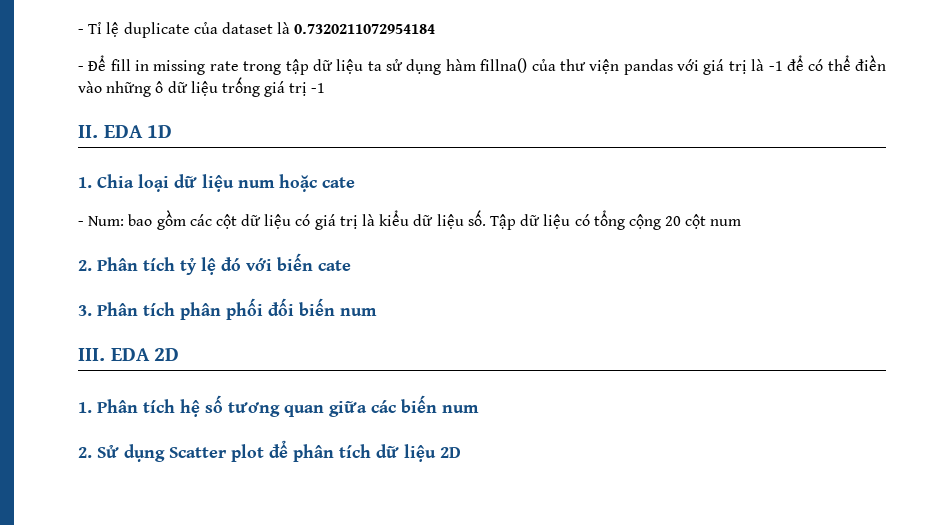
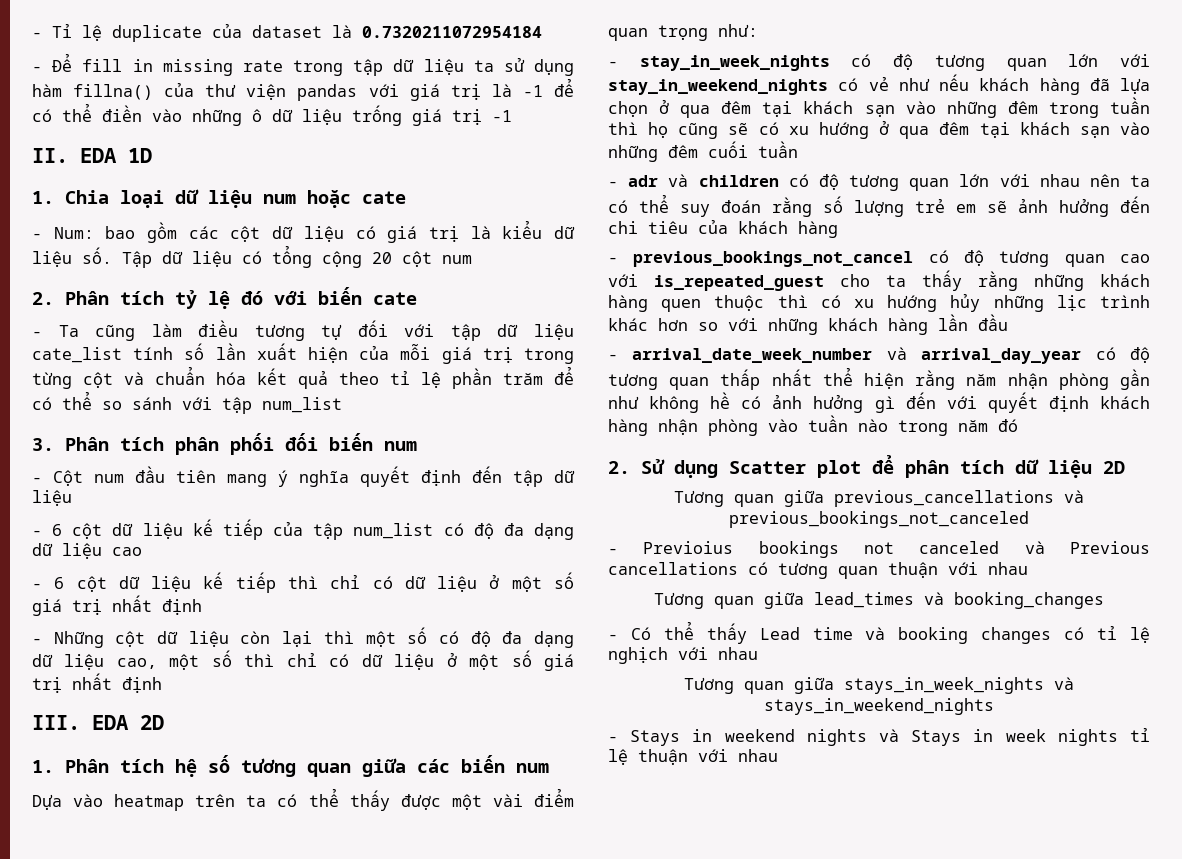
+ - Ta cũng làm điều tương tự đối với tập dữ liệu cate_list tính số lần xuất hiện của mỗi giá trị trong từng cột và chuẩn hóa kết quả theo tỉ lệ phần trăm để có thể so sánh với tập num_list
+ - Cột num đầu tiên mang ý nghĩa quyết định đến tập dữ liệu
+ - 6 cột dữ liệu kế tiếp của tập num_list có độ đa dạng dữ liệu cao
+ - 6 cột dữ liệu kế tiếp thì chỉ có dữ liệu ở một số giá trị nhất định
+ - Những cột dữ liệu còn lại thì một số có độ đa dạng dữ liệu cao, một số thì chỉ có dữ liệu ở một số giá trị nhất định
+ Dựa vào heatmap trên ta có thể thấy được một vài điểm quan trọng như:
+ - stay_in_week_nights có độ tương quan lớn với stay_in_weekend_nights có vẻ như nếu khách hàng đã lựa chọn ở qua đêm tại khách sạn vào những đêm trong tuần thì họ cũng sẽ có xu hướng ở qua đêm tại khách sạn vào những đêm cuối tuần
+ - adr và children có độ tương quan lớn với nhau nên ta có thể suy đoán rằng số lượng trẻ em sẽ ảnh hưởng đến chi tiêu của khách hàng
+ - previous_bookings_not_cancel có độ tương quan cao với is_repeated_guest cho ta thấy rằng những khách hàng quen thuộc thì có xu hướng hủy những lịc trình khác hơn so với những khách hàng lần đầu
+ - arrival_date_week_number và arrival_day_year có độ tương quan thấp nhất thể hiện rằng năm nhận phòng gần như không hề có ảnh hưởng gì đến với quyết định khách hàng nhận phòng vào tuần nào trong năm đó
+ Tương quan giữa previous_cancellations và previous_bookings_not_canceled
+ - Previoius bookings not canceled và Previous cancellations có tương quan thuận với nhau
+ Tương quan giữa lead_times và booking_changes
+ - Có thể thấy Lead time và booking changes có tỉ lệ nghịch với nhau
+ Tương quan giữa stays_in_week_nights và stays_in_weekend_nights
+ - Stays in weekend nights và Stays in week nights tỉ lệ thuận với nhau

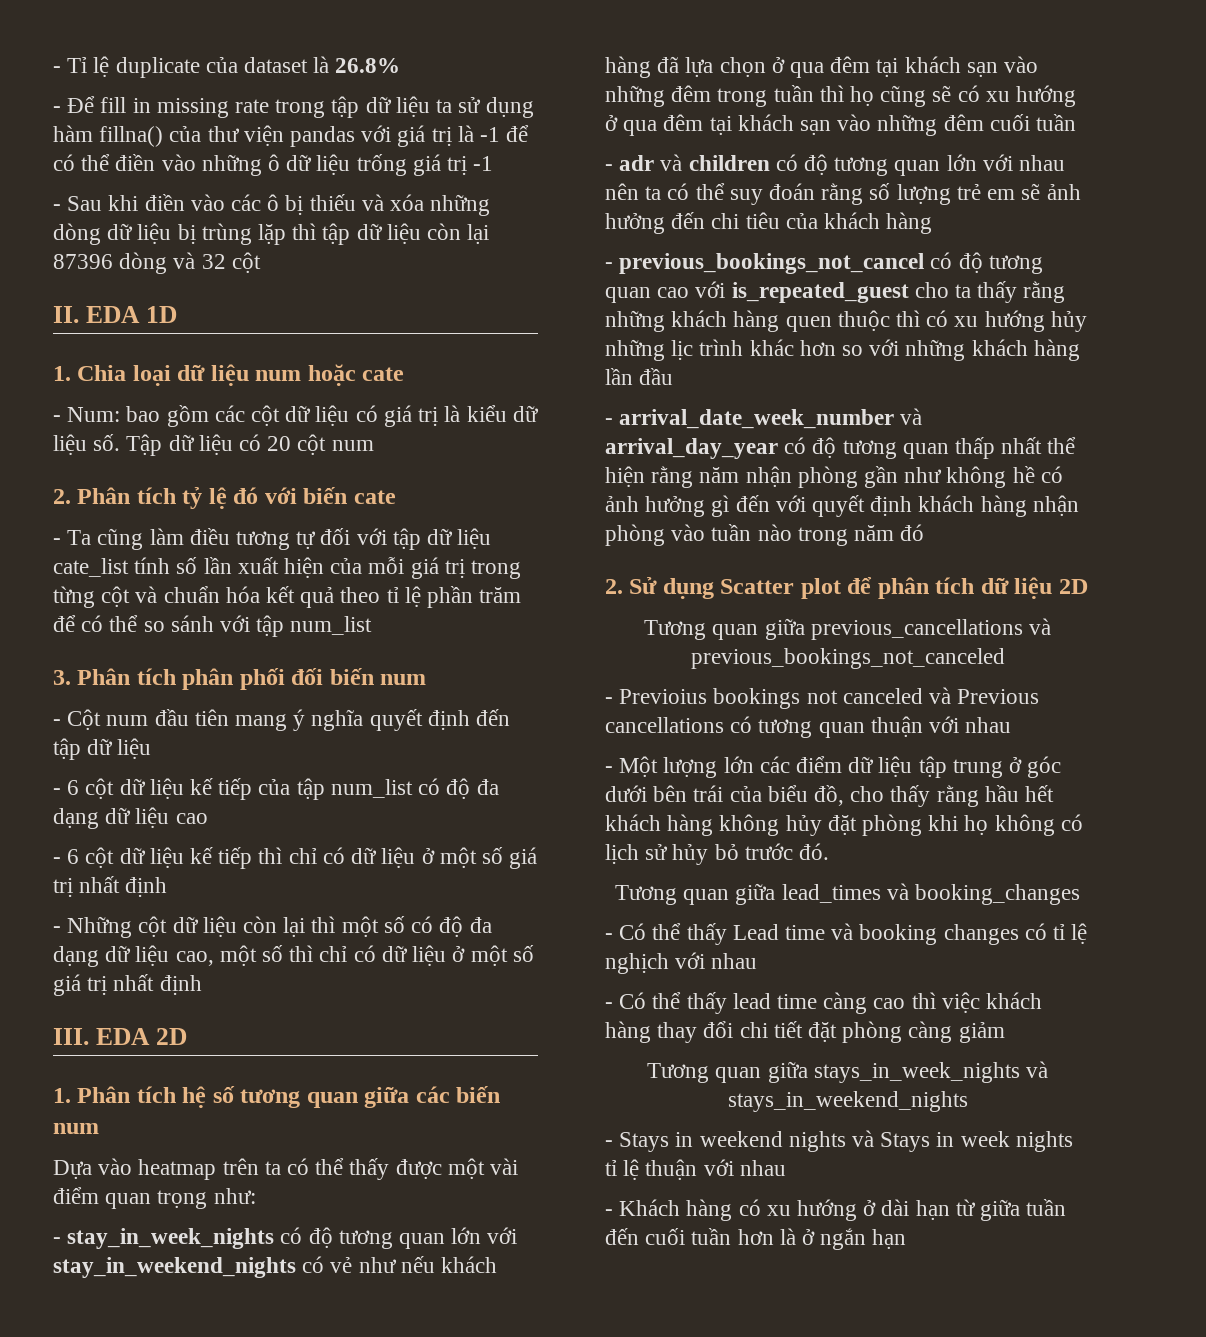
- - Tỉ lệ duplicate của dataset là 0.7320211072954184
+ - Tỉ lệ duplicate của dataset là 26.8%
+ - Sau khi điền vào các ô bị thiếu và xóa những dòng dữ liệu bị trùng lặp thì tập dữ liệu còn lại 87396 dòng và 32 cột
- Tập dữ liệu có tổng cộng 20 cột num
+ Tập dữ liệu có 20 cột num
+ - Một lượng lớn các điểm dữ liệu tập trung ở góc dưới bên trái của biểu đồ, cho thấy rằng hầu hết khách hàng không hủy đặt phòng khi họ không có lịch sử hủy bỏ trước đó.
+ - Có thể thấy lead time càng cao thì việc khách hàng thay đổi chi tiết đặt phòng càng giảm
+ - Khách hàng có xu hướng ở dài hạn từ giữa tuần đến cuối tuần hơn là ở ngắn hạn

